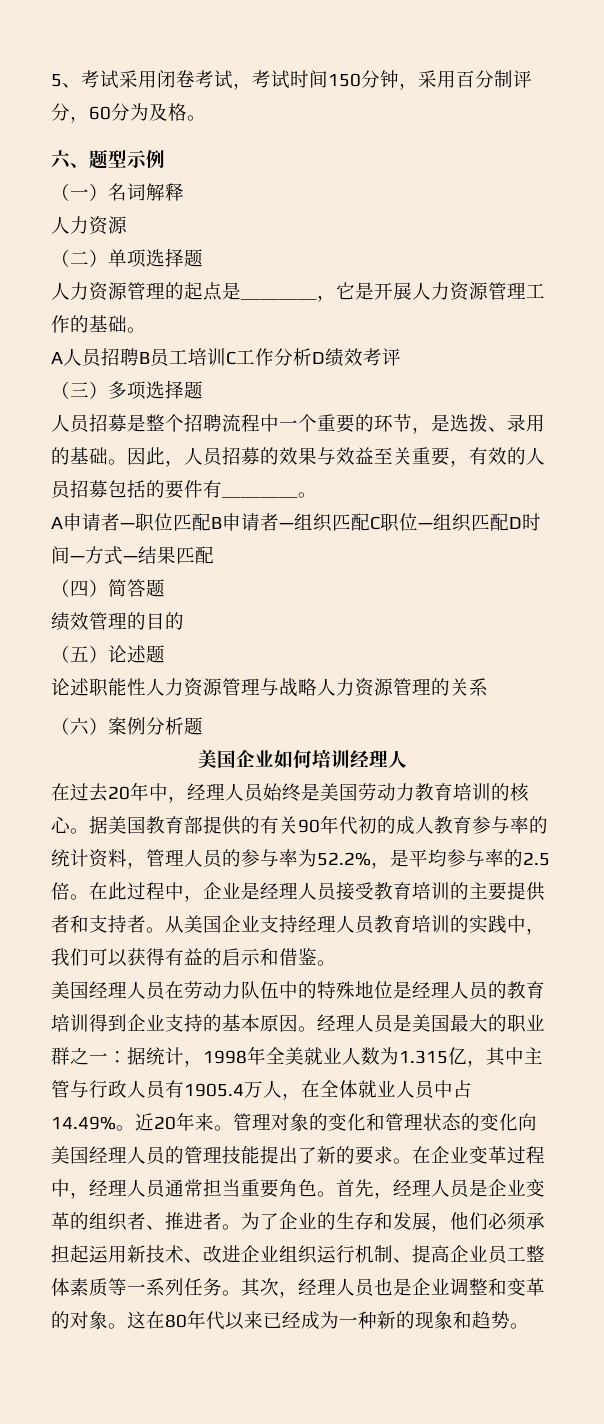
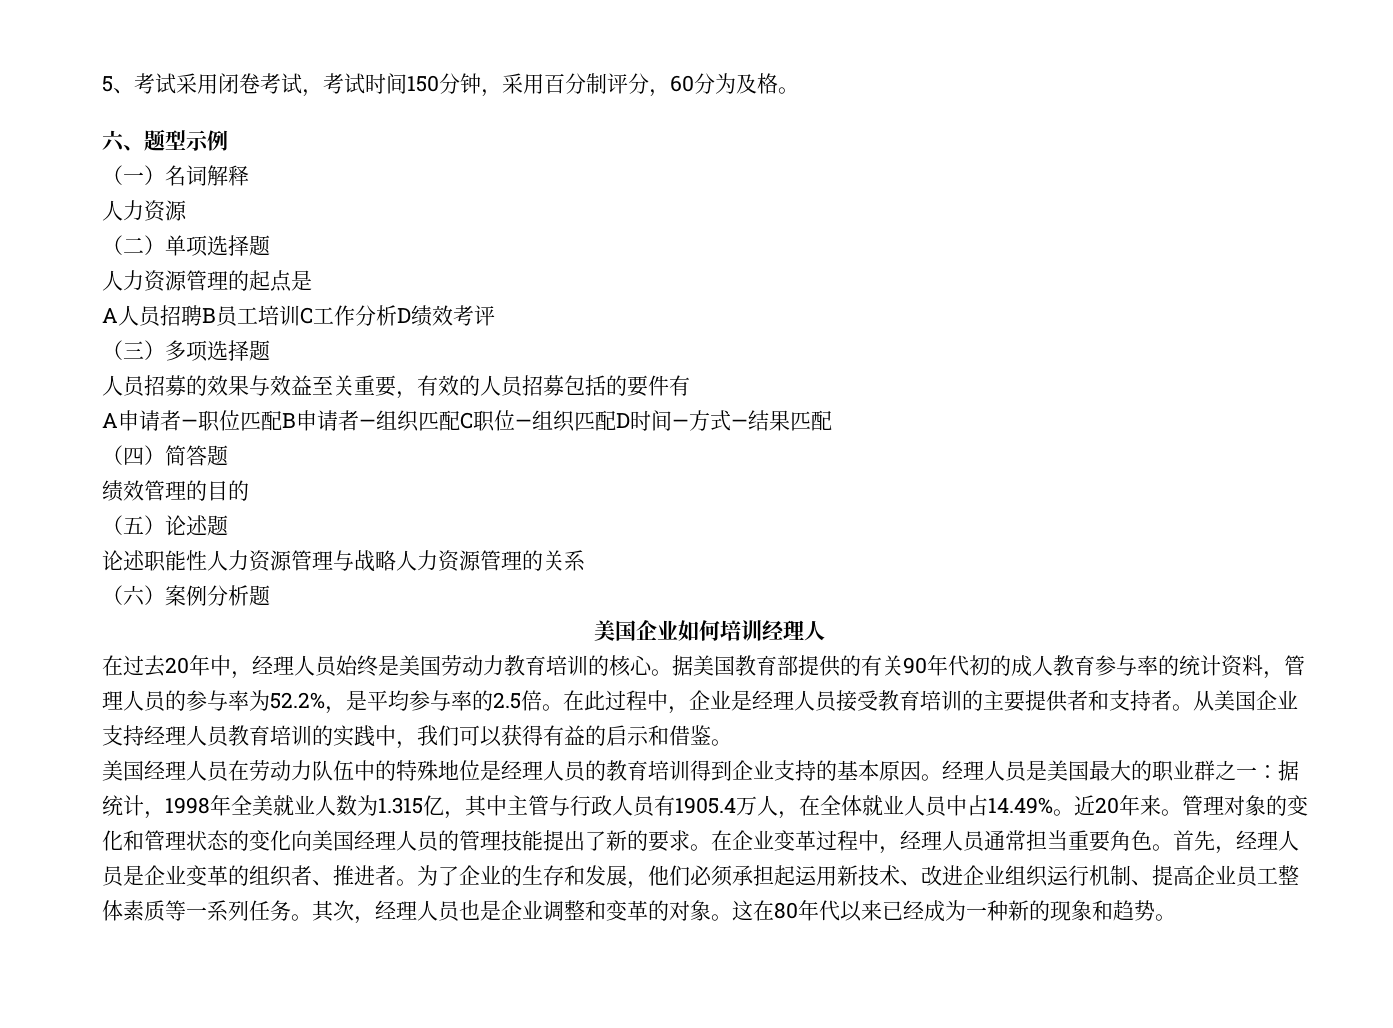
- 人力资源管理的起点是＿＿＿＿，它是开展人力资源管理工作的基础。
+ 人力资源管理的起点是
- 人员招募是整个招聘流程中一个重要的环节，是选拨、录用的基础。因此，人员招募的效果与效益至关重要，有效的人员招募包括的要件有＿＿＿＿。
+ 人员招募的效果与效益至关重要，有效的人员招募包括的要件有

